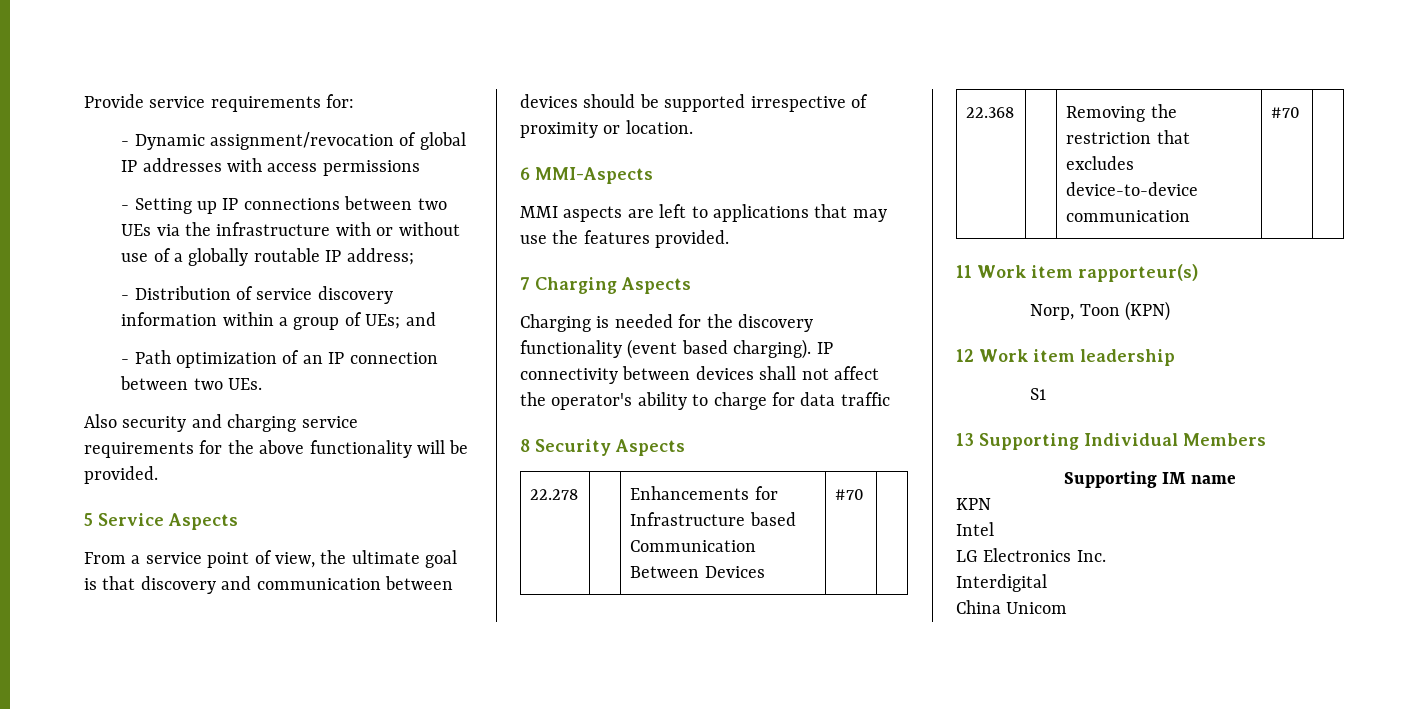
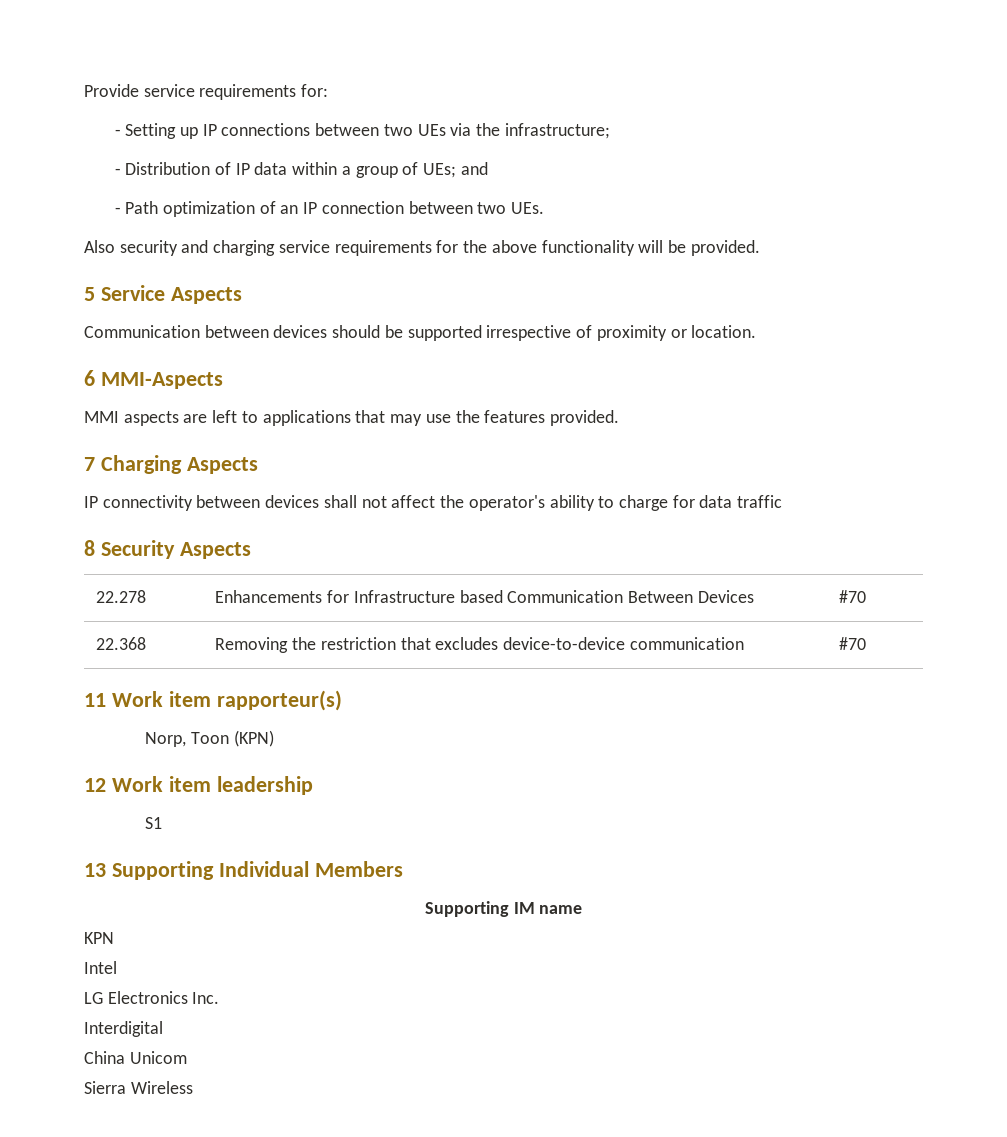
- - Dynamic assignment/revocation of global IP addresses with access permissions
- - Setting up IP connections between two UEs via the infrastructure with or without use of a globally routable IP address;
+ - Setting up IP connections between two UEs via the infrastructure;
- - Distribution of service discovery information within a group of UEs; and
+ - Distribution of IP data within a group of UEs; and
- From a service point of view, the ultimate goal is that discovery and communication between devices should be supported irrespective of proximity or location.
+ Communication between devices should be supported irrespective of proximity or location.
- Charging is needed for the discovery functionality (event based charging).
+ Sierra Wireless

